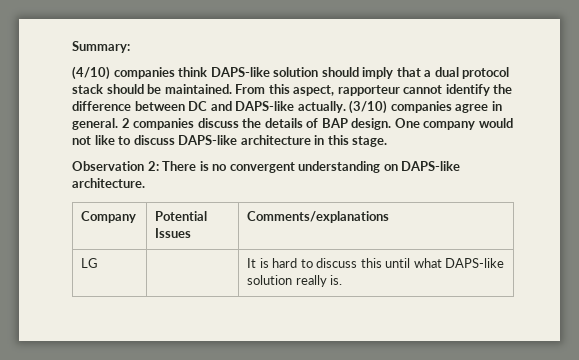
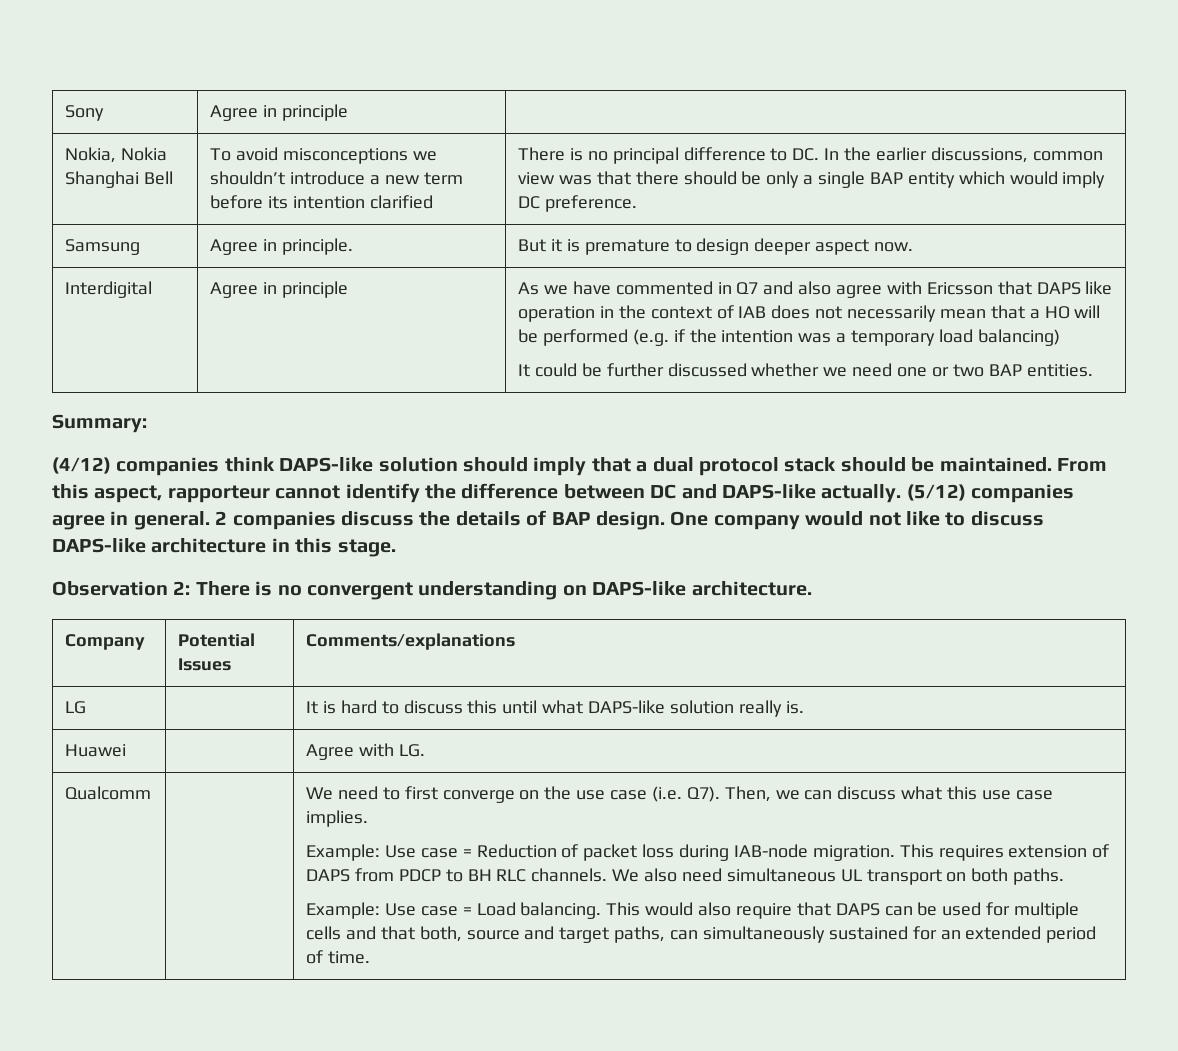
+ Sony | Agree in principle |
+ Nokia, Nokia Shanghai Bell | To avoid misconceptions we shouldn’t introduce a new term before its intention clarified | There is no principal difference to DC. In the earlier discussions, common view was that there should be only a single BAP entity which would imply DC preference.
+ Samsung | Agree in principle. | But it is premature to design deeper aspect now.
+ Interdigital | Agree in principle | As we have commented in Q7 and also agree with Ericsson that DAPS like operation in the context of IAB does not necessarily mean that a HO will be performed (e.g. if the intention was a temporary load balancing)
+ It could be further discussed whether we need one or two BAP entities.
- (4/10) companies think DAPS-like solution should imply that a dual protocol stack should be maintained.
+ (4/12) companies think DAPS-like solution should imply that a dual protocol stack should be maintained.
- (3/10) companies agree in general.
+ (5/12) companies agree in general.
+ Huawei | | Agree with LG.
+ Qualcomm | | We need to first converge on the use case (i.e. Q7). Then, we can discuss what this use case implies.
+ Example: Use case = Reduction of packet loss during IAB-node migration. This requires extension of DAPS from PDCP to BH RLC channels. We also need simultaneous UL transport on both paths.
+ Example: Use case = Load balancing. This would also require that DAPS can be used for multiple cells and that both, source and target paths, can simultaneously sustained for an extended period of time.

